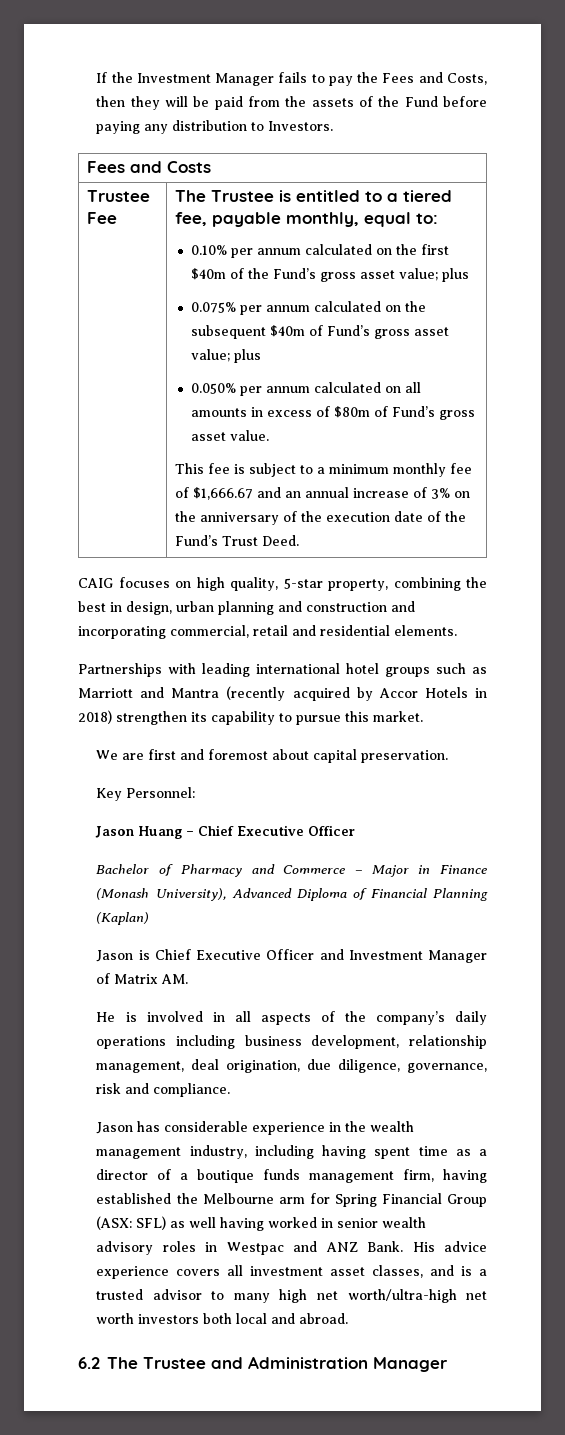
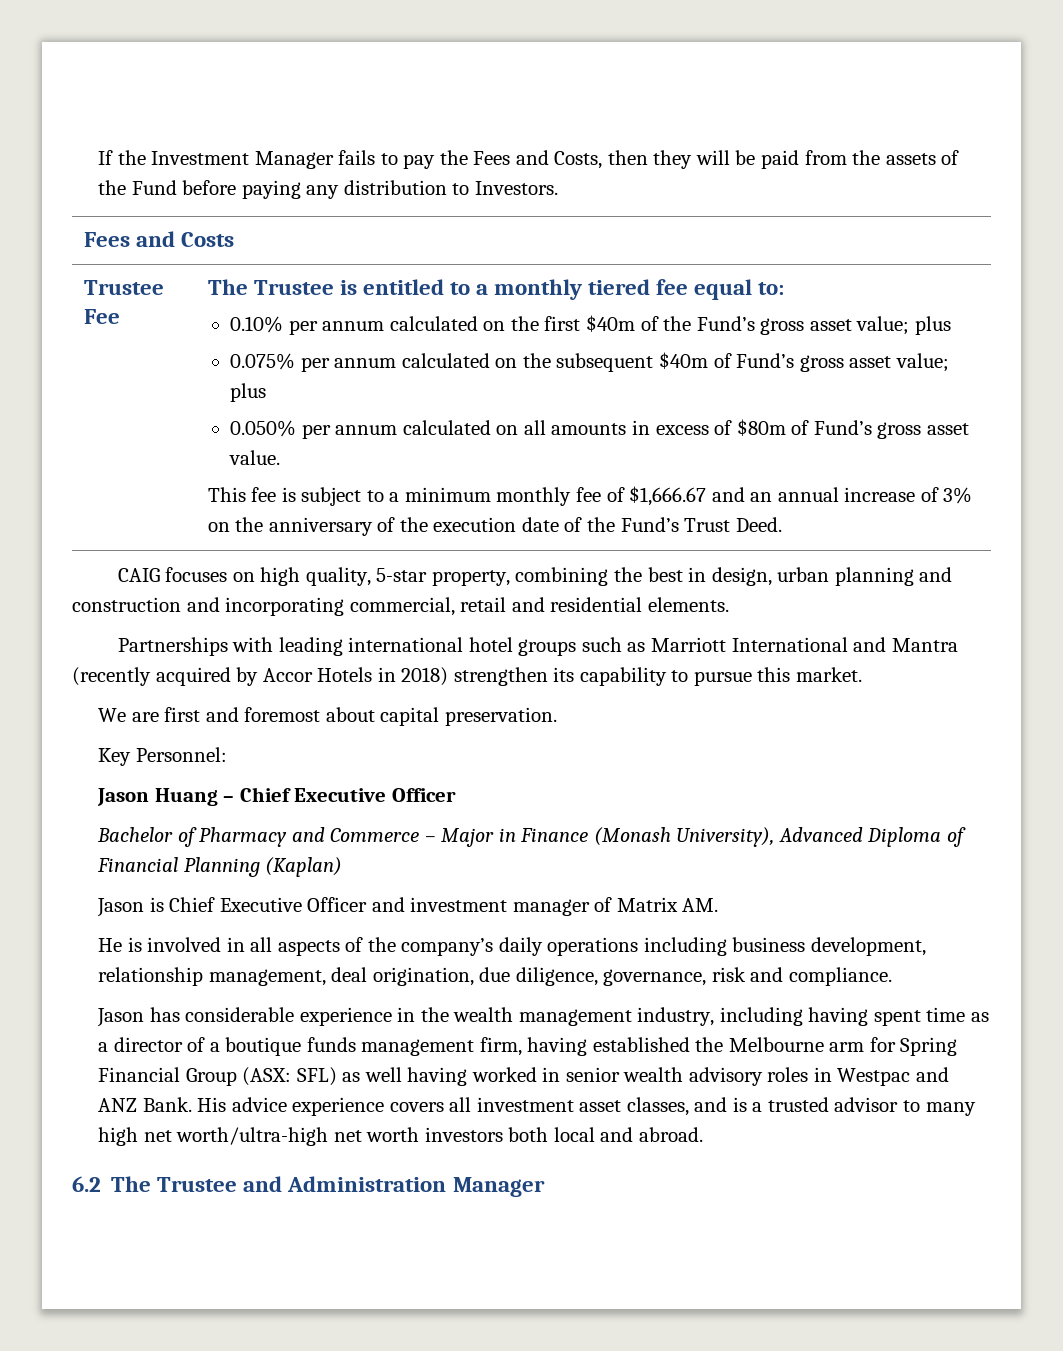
- The Trustee is entitled to a tiered fee, payable monthly, equal to:
+ The Trustee is entitled to a monthly tiered fee equal to:
- Partnerships with leading international hotel groups such as Marriott and Mantra (recently acquired by Accor Hotels in 2018) strengthen its capability to pursue this market.
+ Partnerships with leading international hotel groups such as Marriott International and Mantra (recently acquired by Accor Hotels in 2018) strengthen its capability to pursue this market.
- Jason is Chief Executive Officer and Investment Manager of Matrix AM.
+ Jason is Chief Executive Officer and investment manager of Matrix AM.

